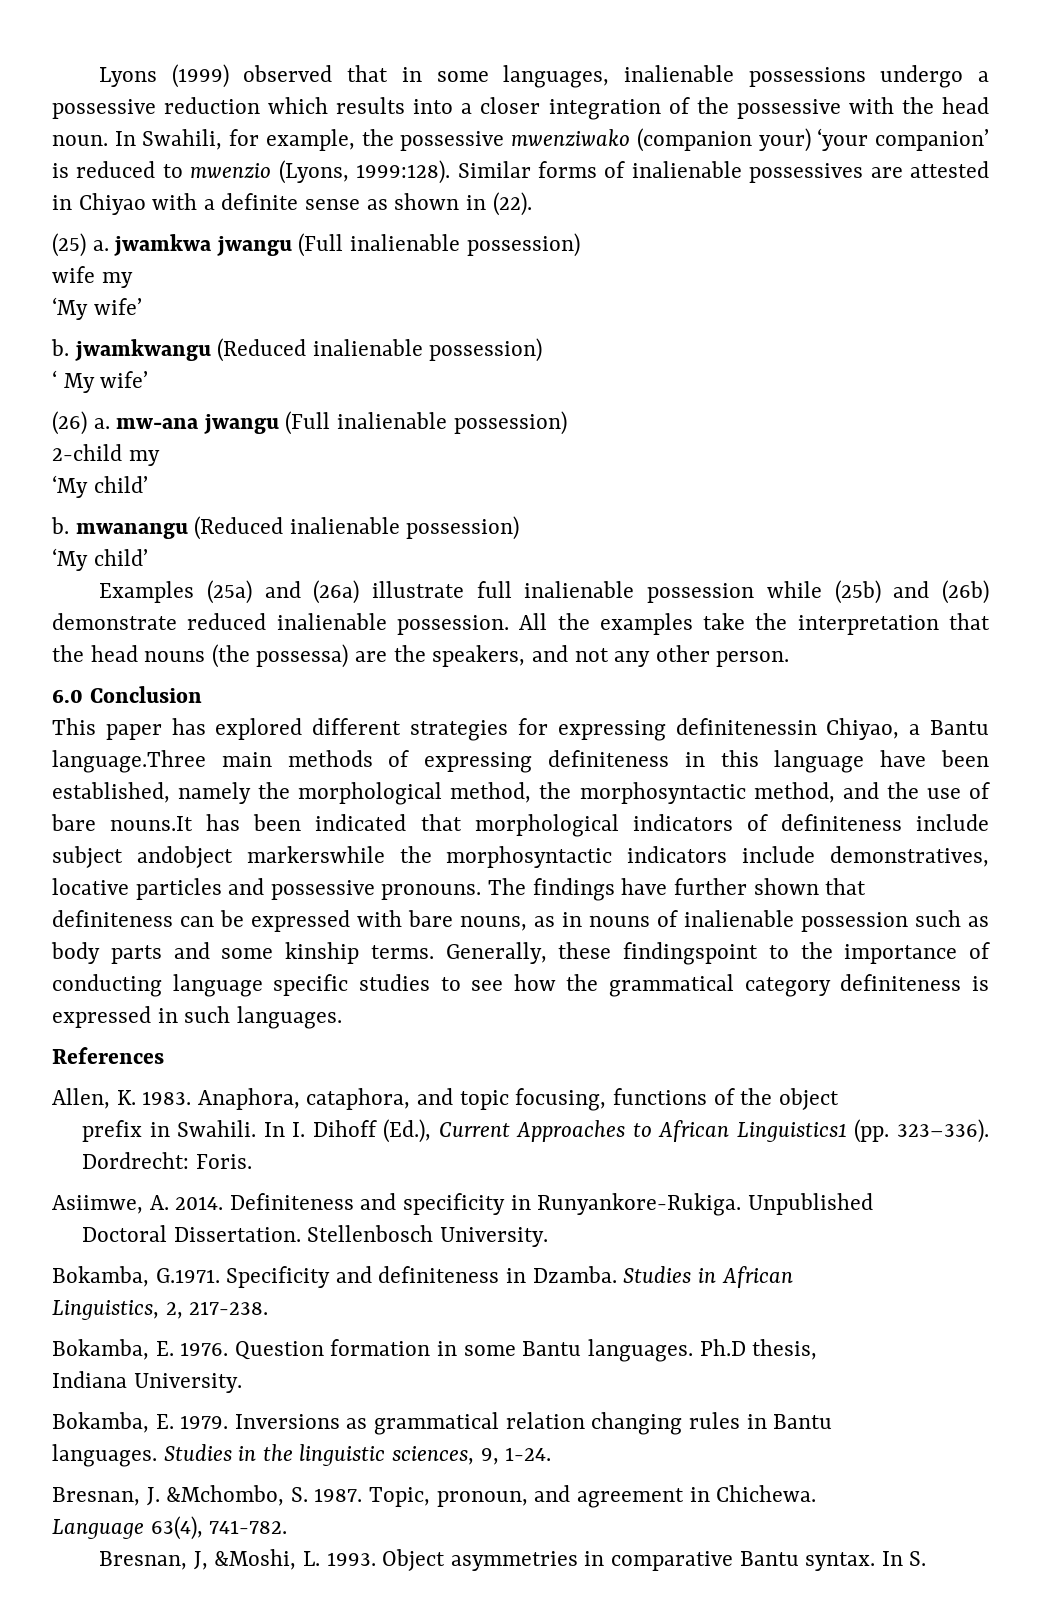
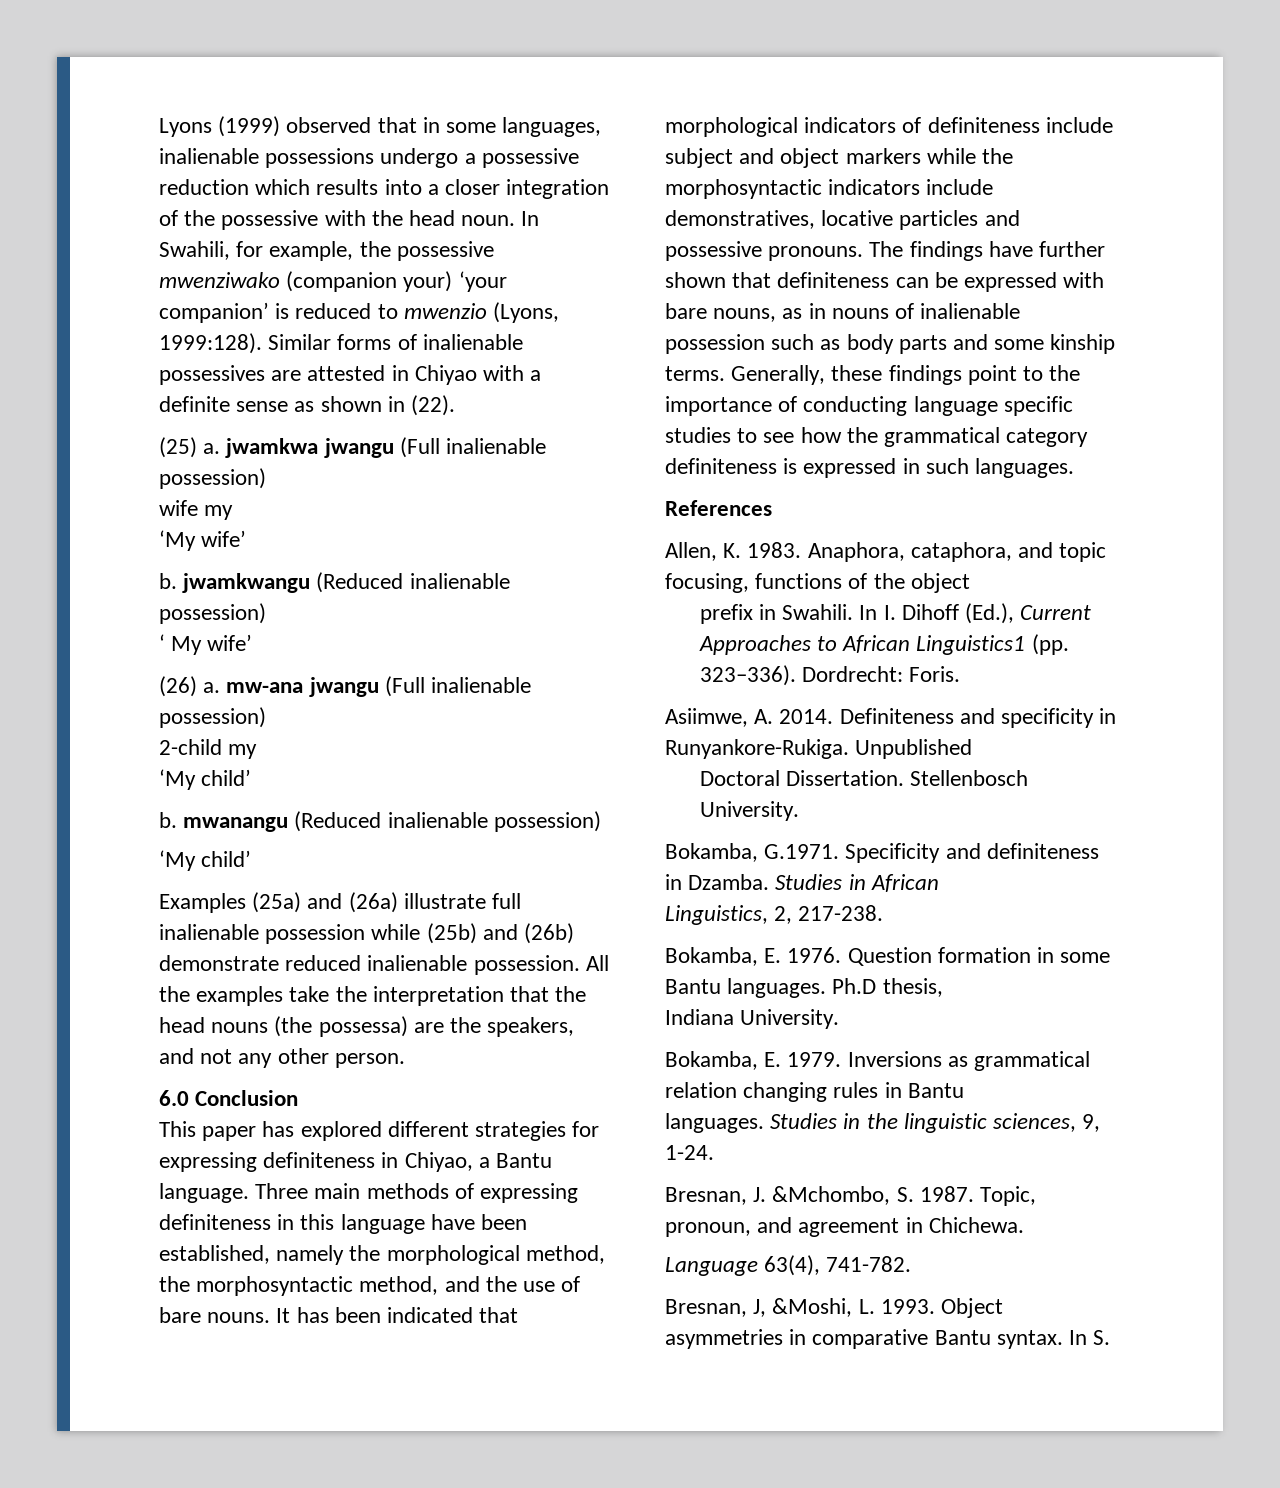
- This paper has explored different strategies for expressing definitenessin Chiyao, a Bantu language.Three main methods of expressing definiteness in this language have been established, namely the morphological method, the morphosyntactic method, and the use of bare nouns.It has been indicated that morphological indicators of definiteness include subject andobject markerswhile the morphosyntactic indicators include demonstratives, locative particles and possessive pronouns.
+ This paper has explored different strategies for expressing definiteness in Chiyao, a Bantu language. Three main methods of expressing definiteness in this language have been established, namely the morphological method, the morphosyntactic method, and the use of bare nouns. It has been indicated that morphological indicators of definiteness include subject and object markers while the morphosyntactic indicators include demonstratives, locative particles and possessive pronouns.
- Generally, these findingspoint to the importance of conducting language specific studies to see how the grammatical category definiteness is expressed in such languages.
+ Generally, these findings point to the importance of conducting language specific studies to see how the grammatical category definiteness is expressed in such languages.

